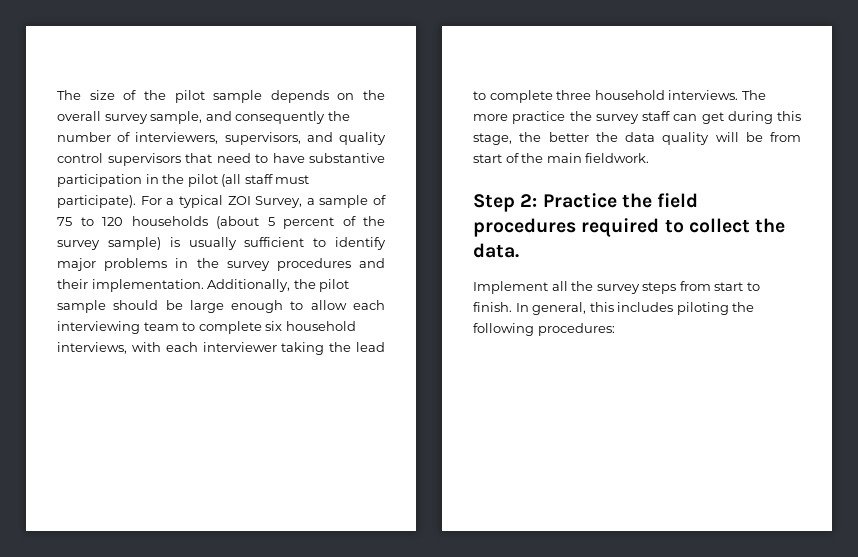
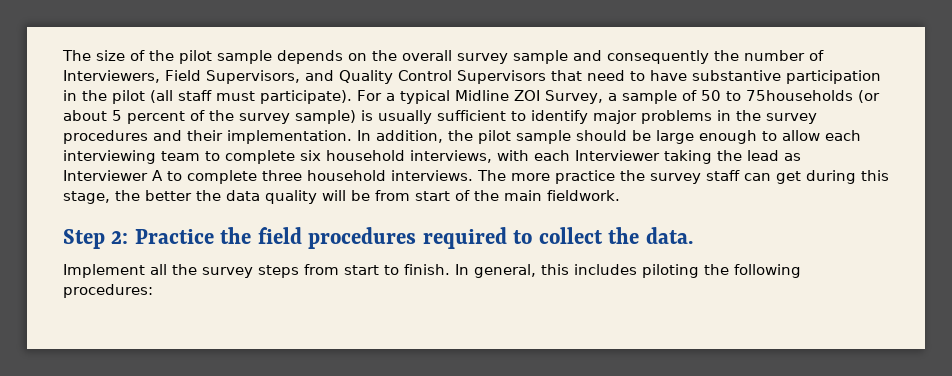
- The size of the pilot sample depends on the overall survey sample, and consequently the number of interviewers, supervisors, and quality control supervisors that need to have substantive participation in the pilot (all staff must participate).
+ The size of the pilot sample depends on the overall survey sample and consequently the number of Interviewers, Field Supervisors, and Quality Control Supervisors that need to have substantive participation in the pilot (all staff must participate).
- For a typical ZOI Survey, a sample of 75 to 120 households (about 5 percent of the survey sample) is usually sufficient to identify major problems in the survey procedures and their implementation.
+ For a typical Midline ZOI Survey, a sample of 50 to 75households (or about 5 percent of the survey sample) is usually sufficient to identify major problems in the survey procedures and their implementation.
- Additionally, the pilot sample should be large enough to allow each interviewing team to complete six household interviews, with each interviewer taking the lead to complete three household interviews.
+ In addition, the pilot sample should be large enough to allow each interviewing team to complete six household interviews, with each Interviewer taking the lead as Interviewer A to complete three household interviews.

